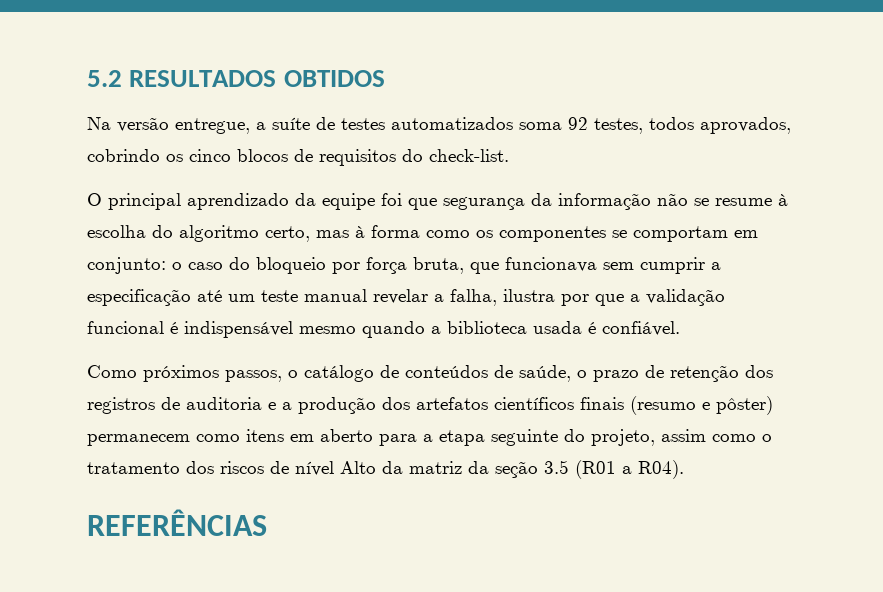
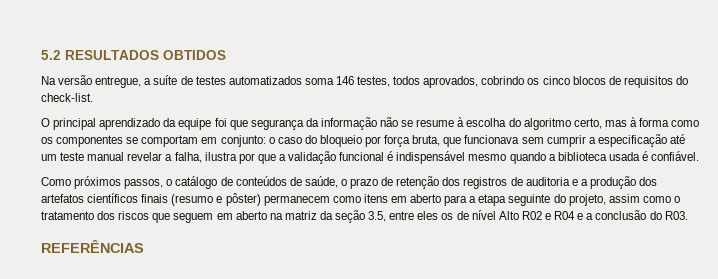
- Na versão entregue, a suíte de testes automatizados soma 92 testes, todos aprovados, cobrindo os cinco blocos de requisitos do check-list.
+ Na versão entregue, a suíte de testes automatizados soma 146 testes, todos aprovados, cobrindo os cinco blocos de requisitos do check-list.
- Como próximos passos, o catálogo de conteúdos de saúde, o prazo de retenção dos registros de auditoria e a produção dos artefatos científicos finais (resumo e pôster) permanecem como itens em aberto para a etapa seguinte do projeto, assim como o tratamento dos riscos de nível Alto da matriz da seção 3.5 (R01 a R04).
+ Como próximos passos, o catálogo de conteúdos de saúde, o prazo de retenção dos registros de auditoria e a produção dos artefatos científicos finais (resumo e pôster) permanecem como itens em aberto para a etapa seguinte do projeto, assim como o tratamento dos riscos que seguem em aberto na matriz da seção 3.5, entre eles os de nível Alto R02 e R04 e a conclusão do R03.

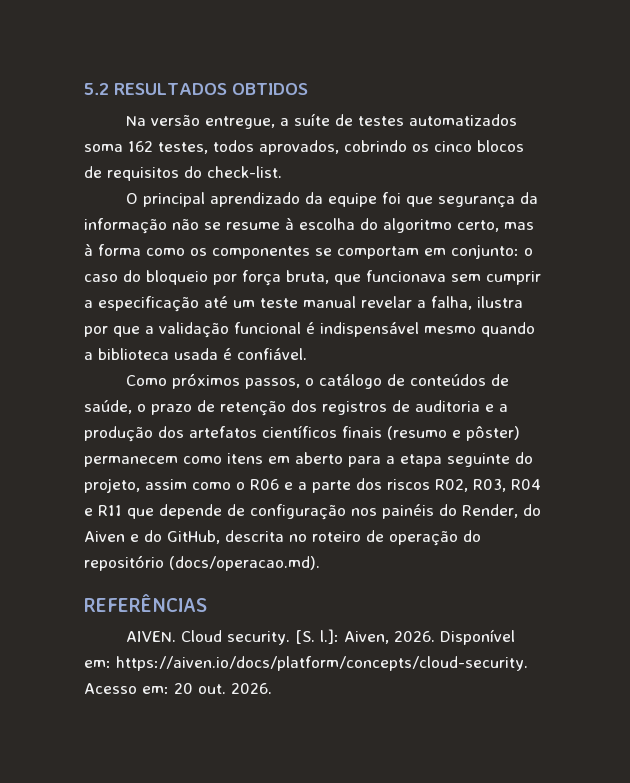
- Na versão entregue, a suíte de testes automatizados soma 146 testes, todos aprovados, cobrindo os cinco blocos de requisitos do check-list.
+ Na versão entregue, a suíte de testes automatizados soma 162 testes, todos aprovados, cobrindo os cinco blocos de requisitos do check-list.
- Como próximos passos, o catálogo de conteúdos de saúde, o prazo de retenção dos registros de auditoria e a produção dos artefatos científicos finais (resumo e pôster) permanecem como itens em aberto para a etapa seguinte do projeto, assim como o tratamento dos riscos que seguem em aberto na matriz da seção 3.5, entre eles os de nível Alto R02 e R04 e a conclusão do R03.
+ Como próximos passos, o catálogo de conteúdos de saúde, o prazo de retenção dos registros de auditoria e a produção dos artefatos científicos finais (resumo e pôster) permanecem como itens em aberto para a etapa seguinte do projeto, assim como o R06 e a parte dos riscos R02, R03, R04 e R11 que depende de configuração nos painéis do Render, do Aiven e do GitHub, descrita no roteiro de operação do repositório (docs/operacao.md).
  REFERÊNCIAS
+ AIVEN. Cloud security. [S. l.]: Aiven, 2026. Disponível em: https://aiven.io/docs/platform/concepts/cloud-security. Acesso em: 20 out. 2026.

